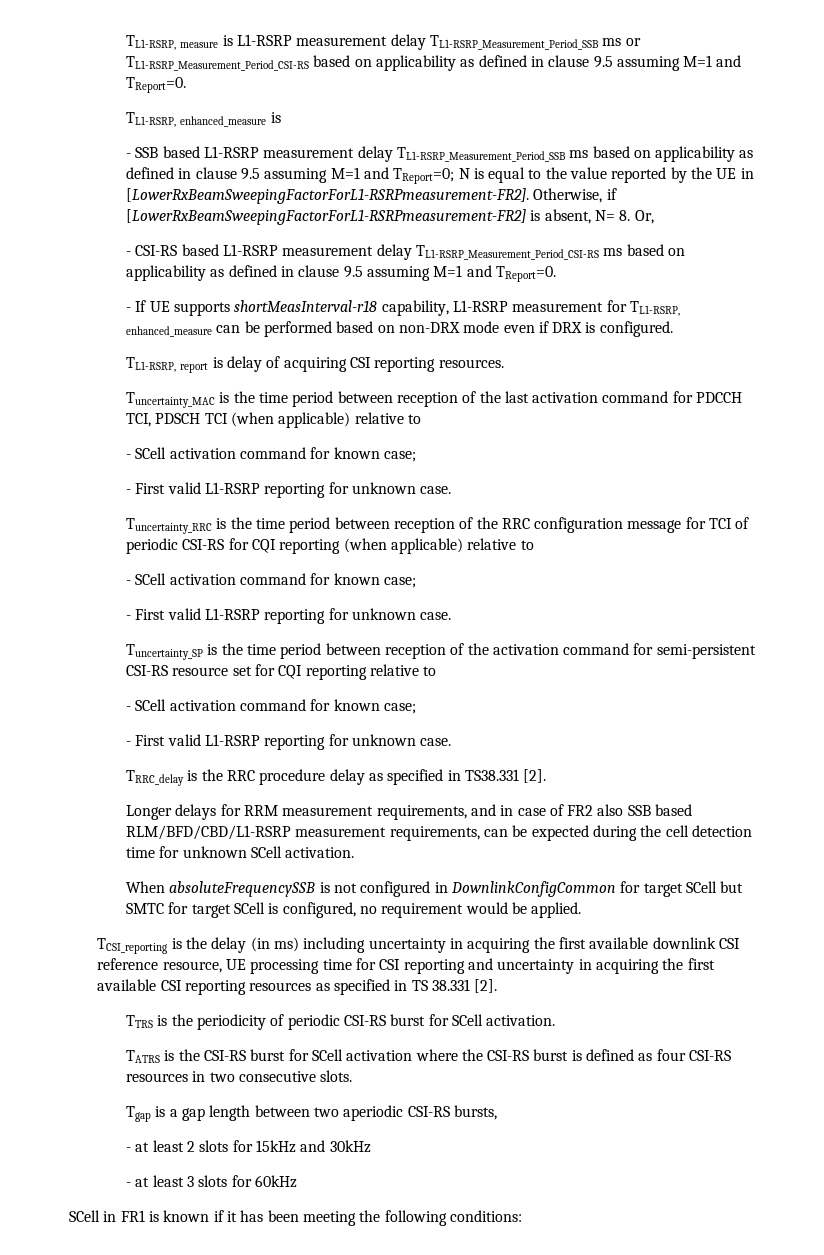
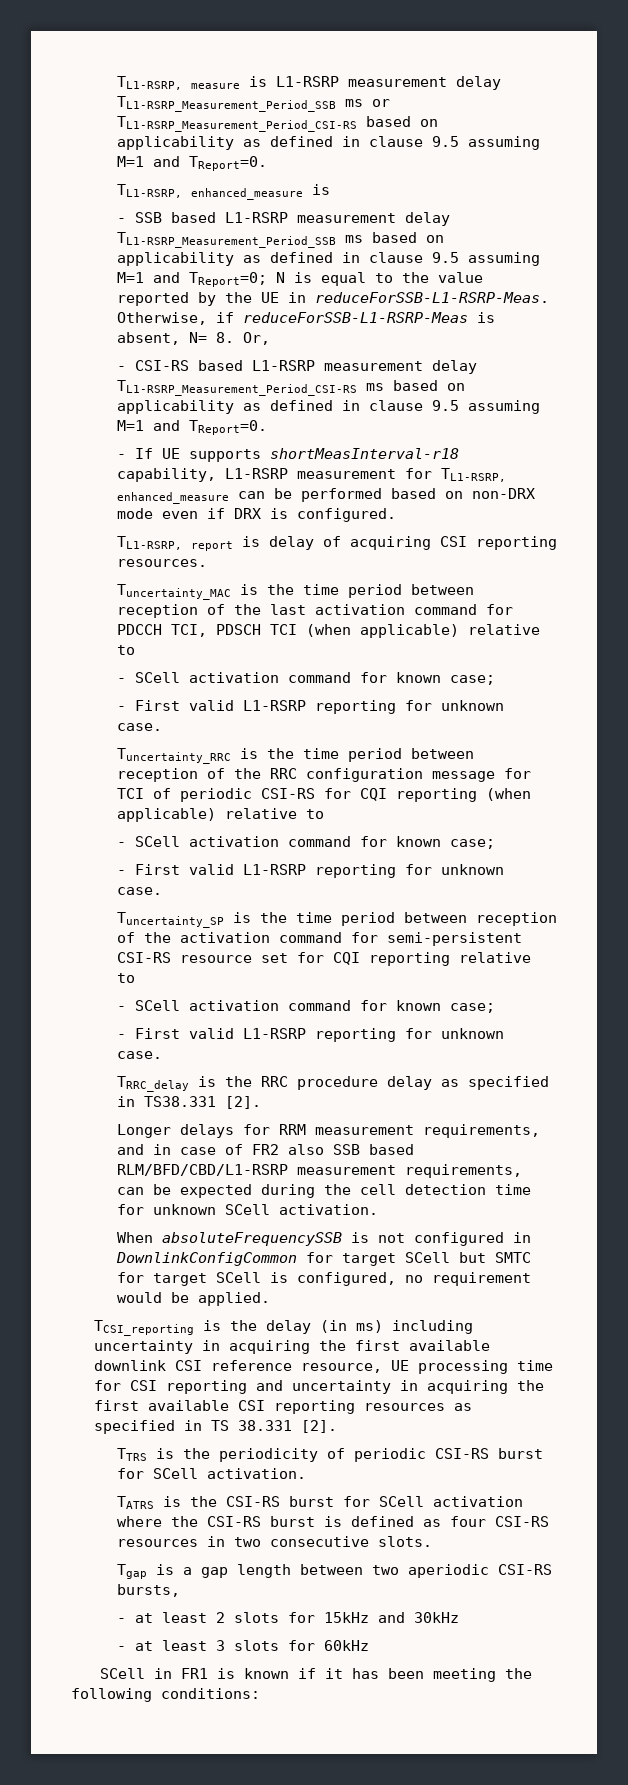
- - SSB based L1-RSRP measurement delay TL1-RSRP_Measurement_Period_SSB ms based on applicability as defined in clause 9.5 assuming M=1 and TReport=0; N is equal to the value reported by the UE in [LowerRxBeamSweepingFactorForL1-RSRPmeasurement-FR2].
+ - SSB based L1-RSRP measurement delay TL1-RSRP_Measurement_Period_SSB ms based on applicability as defined in clause 9.5 assuming M=1 and TReport=0; N is equal to the value reported by the UE in reduceForSSB-L1-RSRP-Meas.
- Otherwise, if [LowerRxBeamSweepingFactorForL1-RSRPmeasurement-FR2] is absent, N= 8. Or,
+ Otherwise, if reduceForSSB-L1-RSRP-Meas is absent, N= 8. Or,

